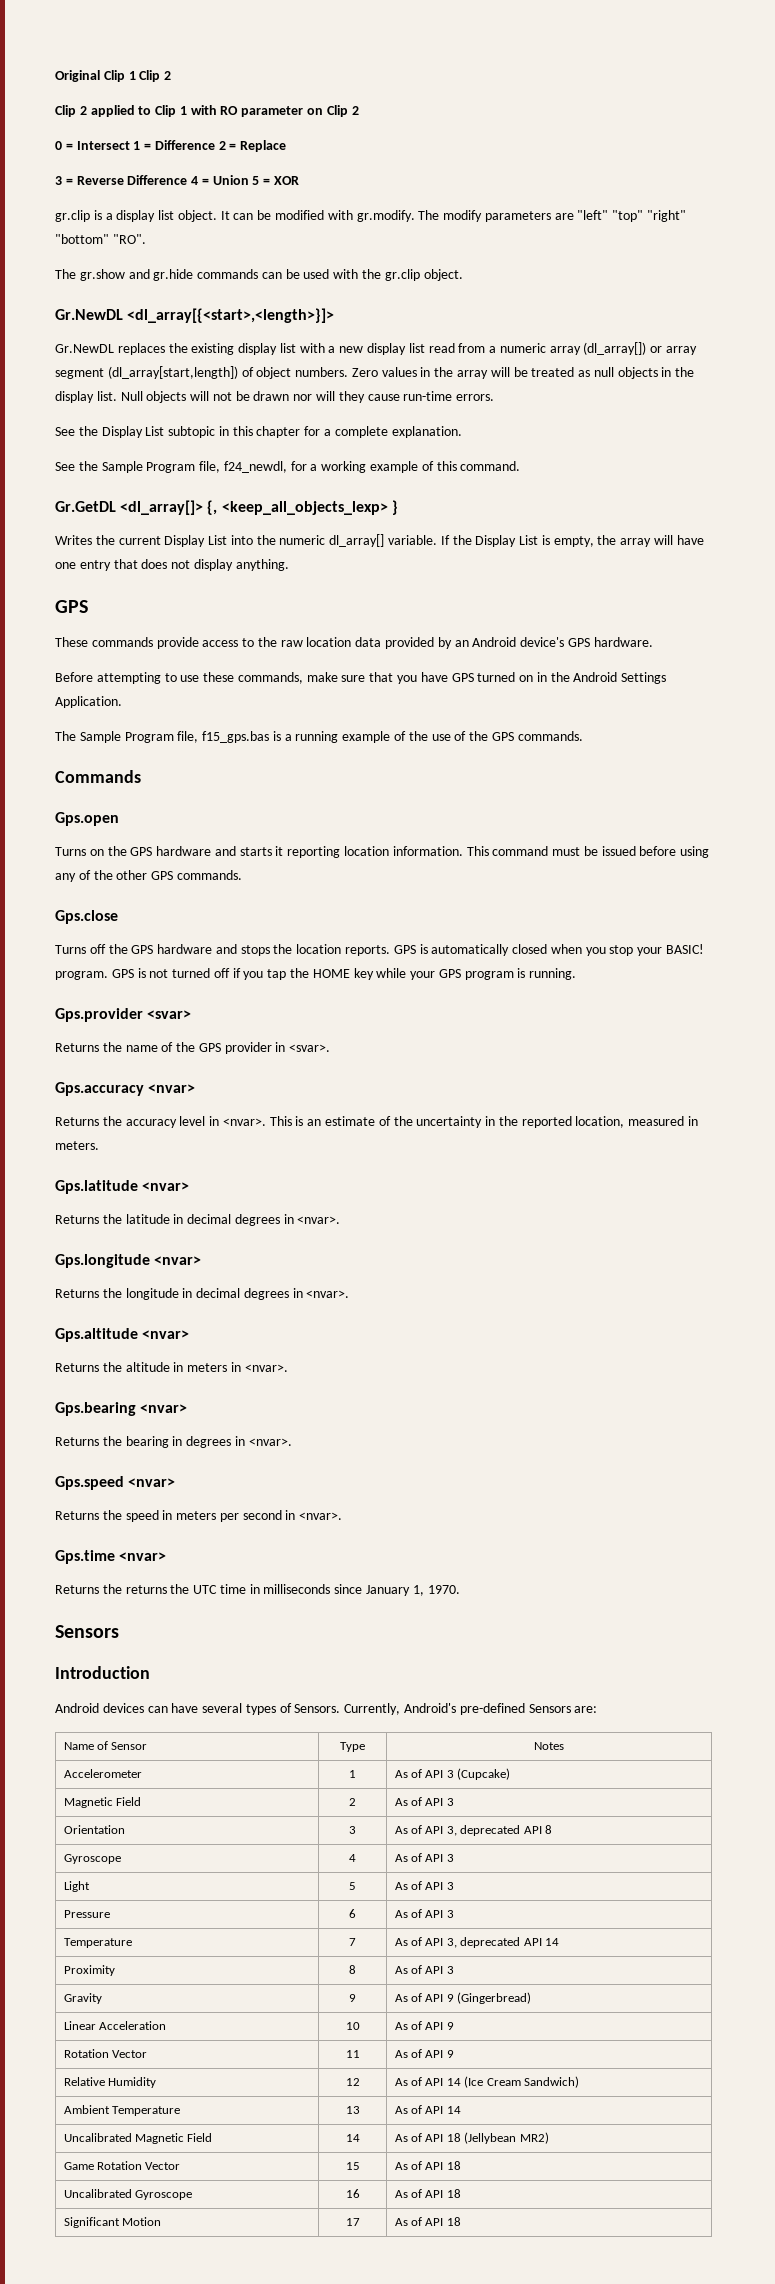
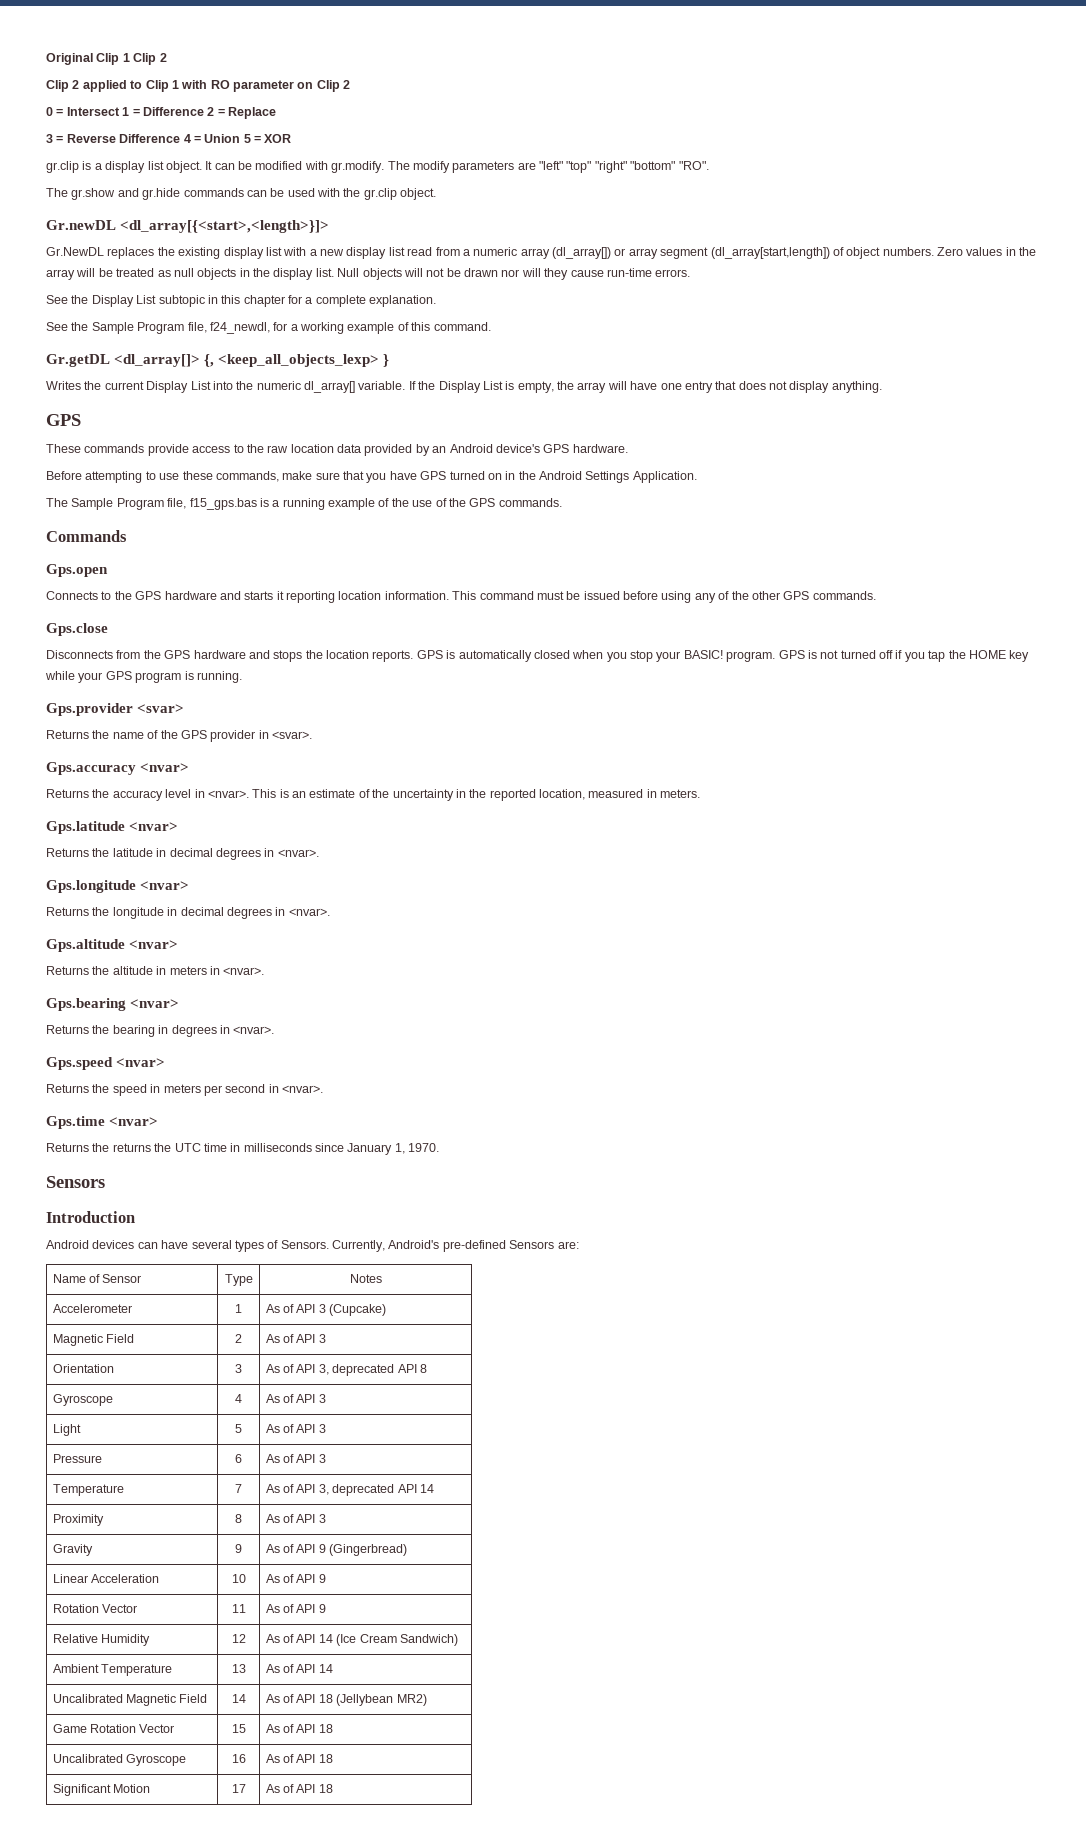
- Gr.NewDL <dl_array[{<start>,<length>}]>
+ Gr.newDL <dl_array[{<start>,<length>}]>
- Gr.GetDL <dl_array[]> {, <keep_all_objects_lexp> }
+ Gr.getDL <dl_array[]> {, <keep_all_objects_lexp> }
- Turns on the GPS hardware and starts it reporting location information.
+ Connects to the GPS hardware and starts it reporting location information.
- Turns off the GPS hardware and stops the location reports.
+ Disconnects from the GPS hardware and stops the location reports.

